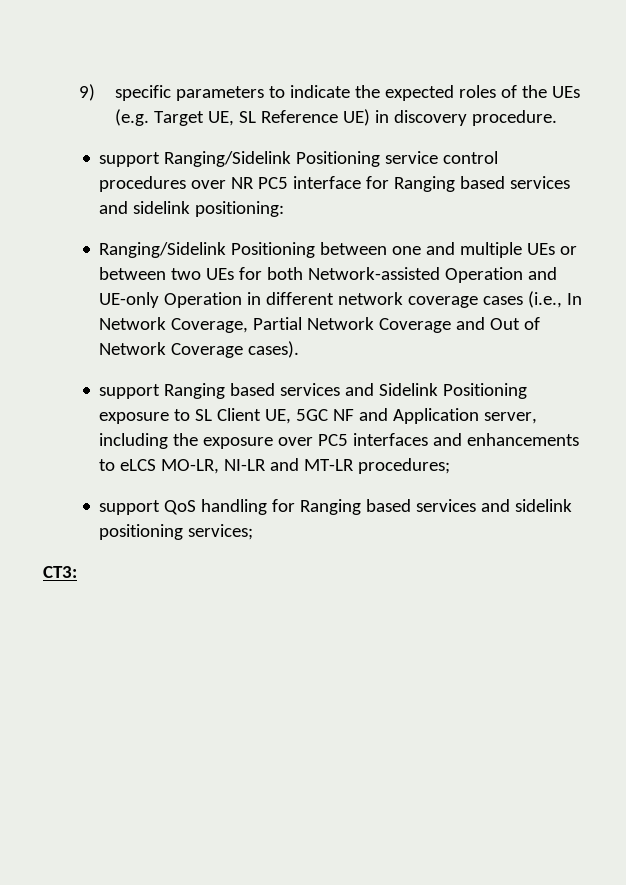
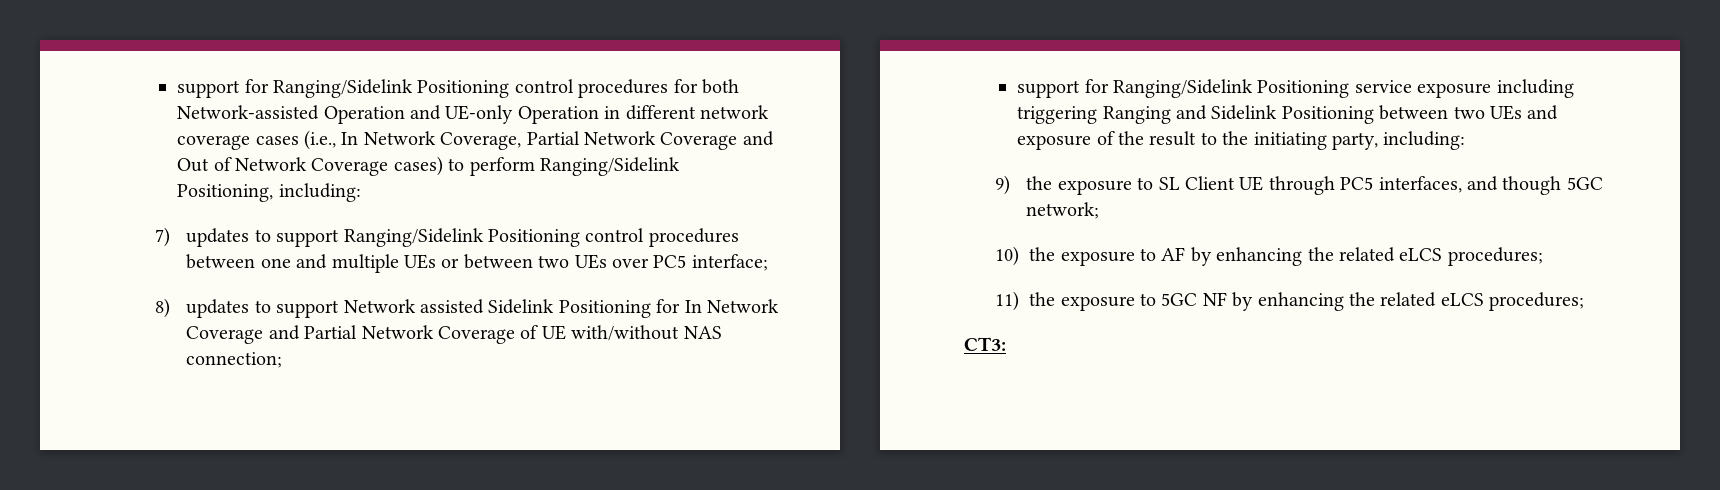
- 9) specific parameters to indicate the expected roles of the UEs (e.g. Target UE, SL Reference UE) in discovery procedure.
- support Ranging/Sidelink Positioning service control procedures over NR PC5 interface for Ranging based services and sidelink positioning:
- Ranging/Sidelink Positioning between one and multiple UEs or between two UEs for both Network-assisted Operation and UE-only Operation in different network coverage cases (i.e., In Network Coverage, Partial Network Coverage and Out of Network Coverage cases).
- support Ranging based services and Sidelink Positioning exposure to SL Client UE, 5GC NF and Application server, including the exposure over PC5 interfaces and enhancements to eLCS MO-LR, NI-LR and MT-LR procedures;
- support QoS handling for Ranging based services and sidelink positioning services;
+ support for Ranging/Sidelink Positioning control procedures for both Network-assisted Operation and UE-only Operation in different network coverage cases (i.e., In Network Coverage, Partial Network Coverage and Out of Network Coverage cases) to perform Ranging/Sidelink Positioning, including:
+ 7) updates to support Ranging/Sidelink Positioning control procedures between one and multiple UEs or between two UEs over PC5 interface;
+ 8) updates to support Network assisted Sidelink Positioning for In Network Coverage and Partial Network Coverage of UE with/without NAS connection;
+ support for Ranging/Sidelink Positioning service exposure including triggering Ranging and Sidelink Positioning between two UEs and exposure of the result to the initiating party, including:
+ 9) the exposure to SL Client UE through PC5 interfaces, and though 5GC network;
+ 10) the exposure to AF by enhancing the related eLCS procedures;
+ 11) the exposure to 5GC NF by enhancing the related eLCS procedures;

